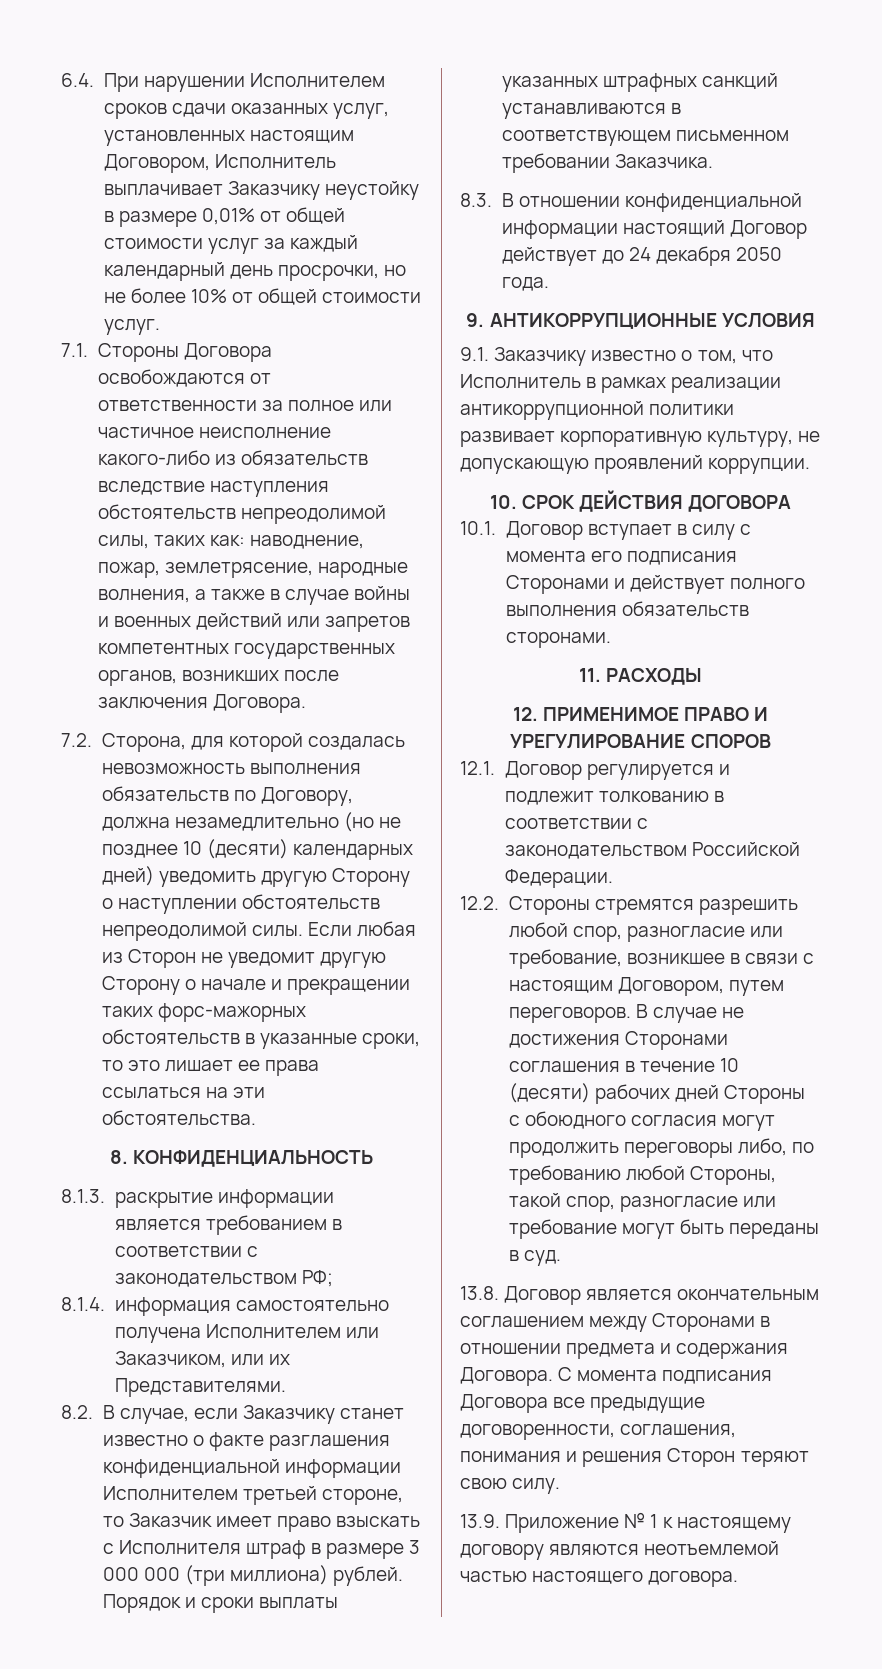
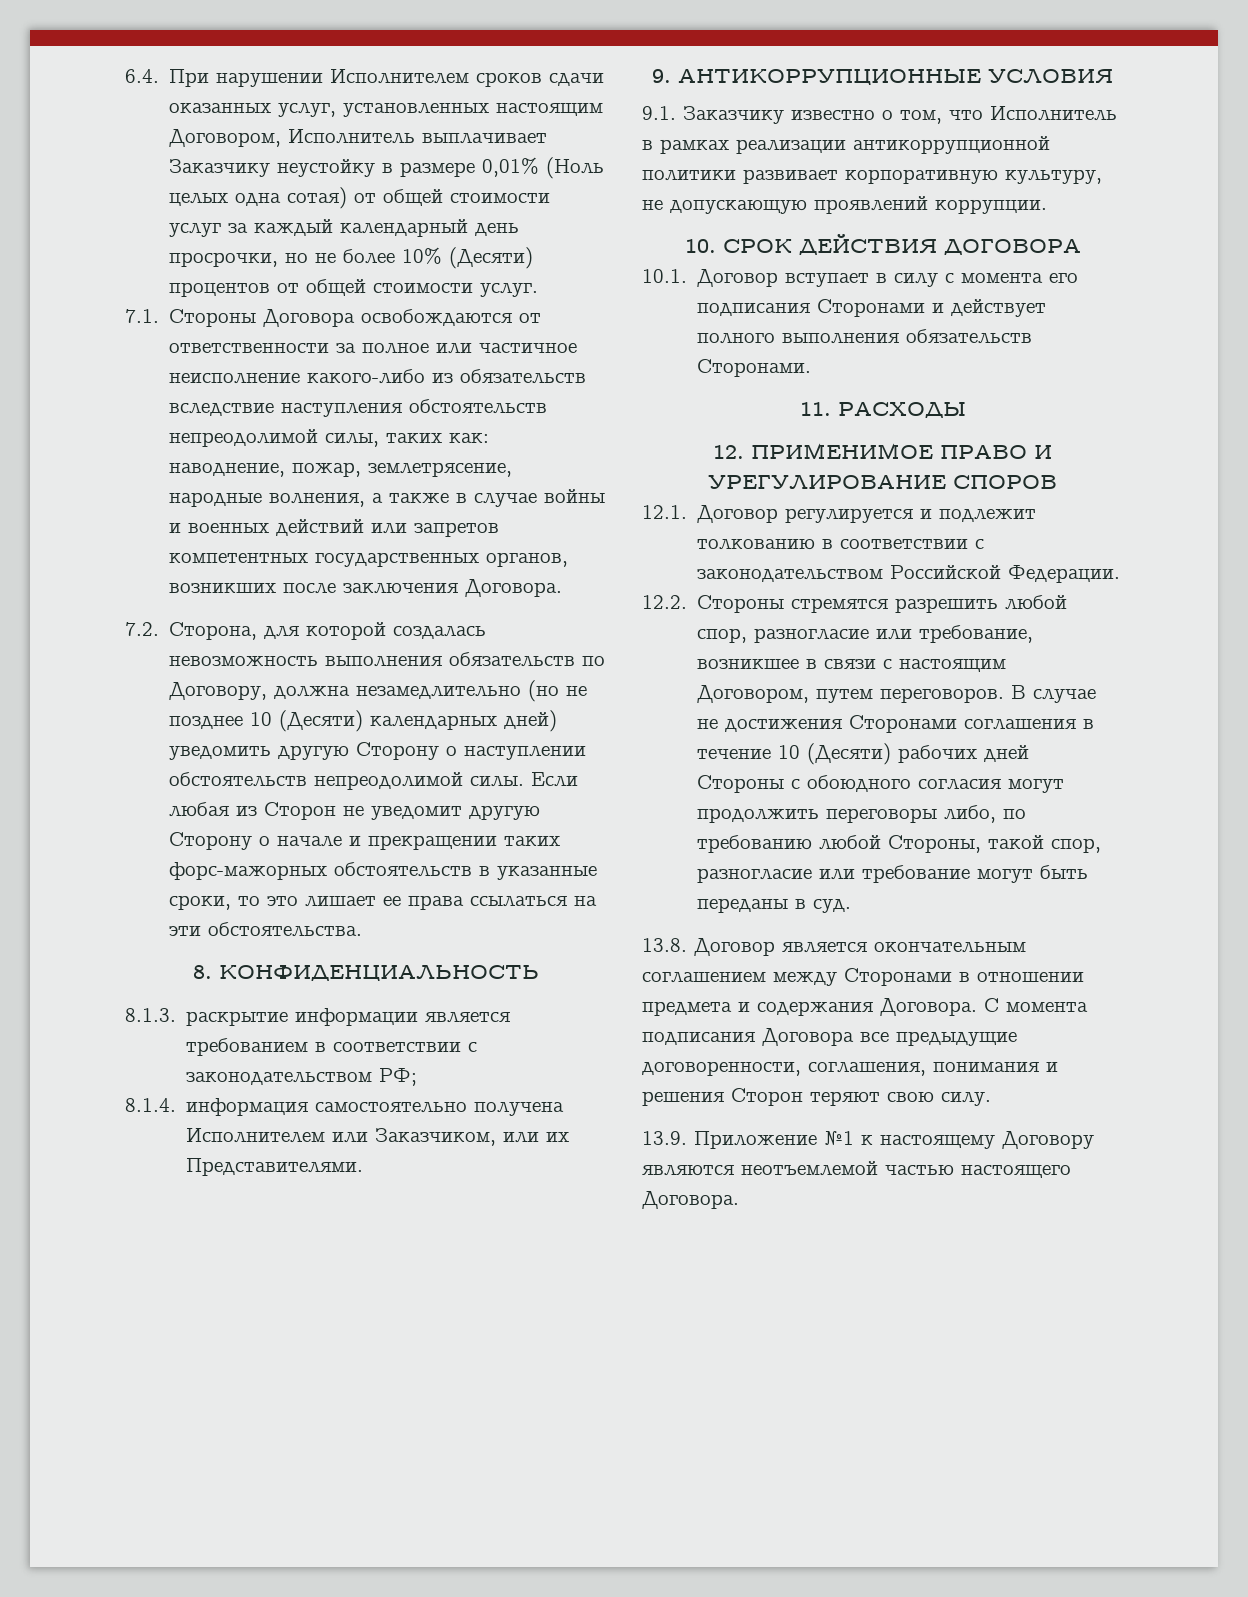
- 6.4. При нарушении Исполнителем сроков сдачи оказанных услуг, установленных настоящим Договором, Исполнитель выплачивает Заказчику неустойку в размере 0,01% от общей стоимости услуг за каждый календарный день просрочки, но не более 10% от общей стоимости услуг.
+ 6.4. При нарушении Исполнителем сроков сдачи оказанных услуг, установленных настоящим Договором, Исполнитель выплачивает Заказчику неустойку в размере 0,01% (Ноль целых одна сотая) от общей стоимости услуг за каждый календарный день просрочки, но не более 10% (Десяти) процентов от общей стоимости услуг.
- 7.2. Сторона, для которой создалась невозможность выполнения обязательств по Договору, должна незамедлительно (но не позднее 10 (десяти) календарных дней) уведомить другую Сторону о наступлении обстоятельств непреодолимой силы.
+ 7.2. Сторона, для которой создалась невозможность выполнения обязательств по Договору, должна незамедлительно (но не позднее 10 (Десяти) календарных дней) уведомить другую Сторону о наступлении обстоятельств непреодолимой силы.
- 8.2. В случае, если Заказчику станет известно о факте разглашения конфиденциальной информации Исполнителем третьей стороне, то Заказчик имеет право взыскать с Исполнителя штраф в размере 3 000 000 (три миллиона) рублей. Порядок и сроки выплаты указанных штрафных санкций устанавливаются в соответствующем письменном требовании Заказчика.
- 8.3. В отношении конфиденциальной информации настоящий Договор действует до 24 декабря 2050 года.
- 10.1. Договор вступает в силу с момента его подписания Сторонами и действует полного выполнения обязательств сторонами.
+ 10.1. Договор вступает в силу с момента его подписания Сторонами и действует полного выполнения обязательств Сторонами.
- В случае не достижения Сторонами соглашения в течение 10 (десяти) рабочих дней Стороны с обоюдного согласия могут продолжить переговоры либо, по требованию любой Стороны, такой спор, разногласие или требование могут быть переданы в суд.
+ В случае не достижения Сторонами соглашения в течение 10 (Десяти) рабочих дней Стороны с обоюдного согласия могут продолжить переговоры либо, по требованию любой Стороны, такой спор, разногласие или требование могут быть переданы в суд.
- 13.9. Приложение № 1 к настоящему договору являются неотъемлемой частью настоящего договора.
+ 13.9. Приложение №1 к настоящему Договору являются неотъемлемой частью настоящего Договора.

